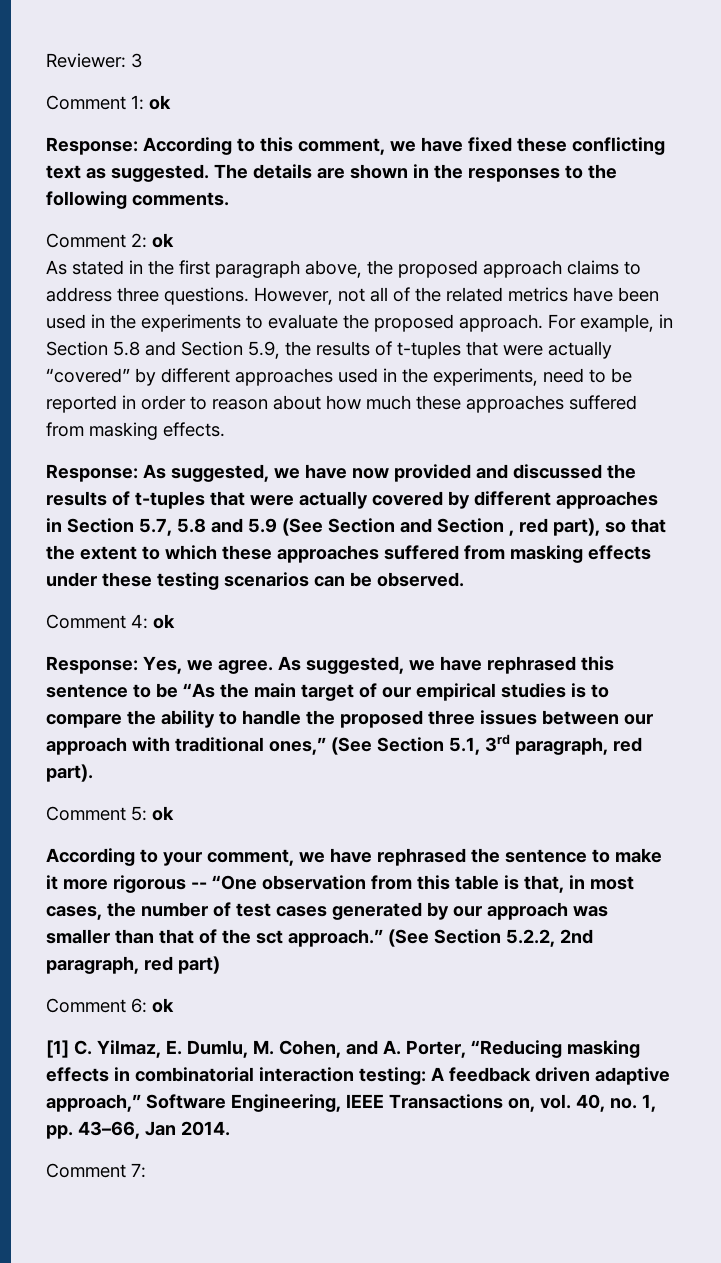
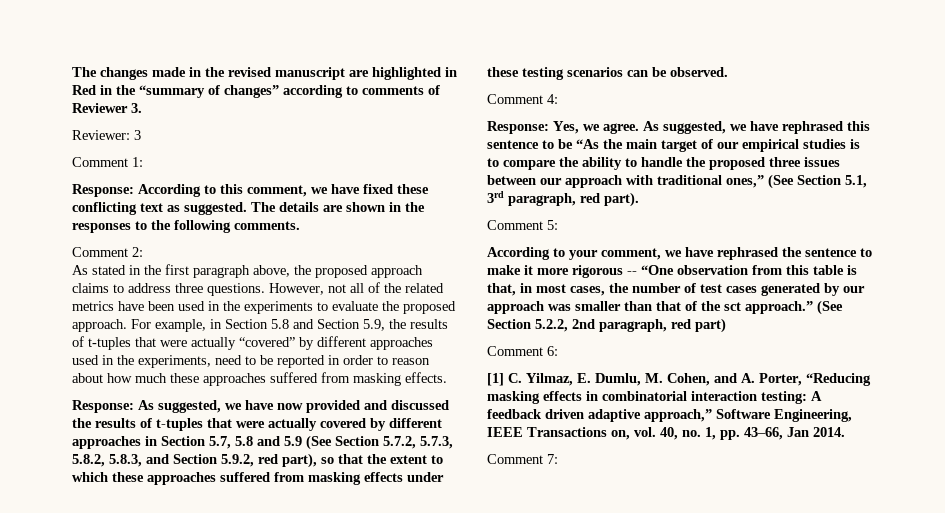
+ The changes made in the revised manuscript are highlighted in Red in the “summary of changes” according to comments of Reviewer 3.
- Comment 1: ok
+ Comment 1:
- Comment 2: ok
+ Comment 2:
- Response: As suggested, we have now provided and discussed the results of t-tuples that were actually covered by different approaches in Section 5.7, 5.8 and 5.9 (See Section and Section , red part), so that the extent to which these approaches suffered from masking effects under these testing scenarios can be observed.
+ Response: As suggested, we have now provided and discussed the results of t-tuples that were actually covered by different approaches in Section 5.7, 5.8 and 5.9 (See Section 5.7.2, 5.7.3, 5.8.2, 5.8.3, and Section 5.9.2, red part), so that the extent to which these approaches suffered from masking effects under these testing scenarios can be observed.
- Comment 4: ok
+ Comment 4:
- Comment 5: ok
+ Comment 5:
- Comment 6: ok
+ Comment 6:

